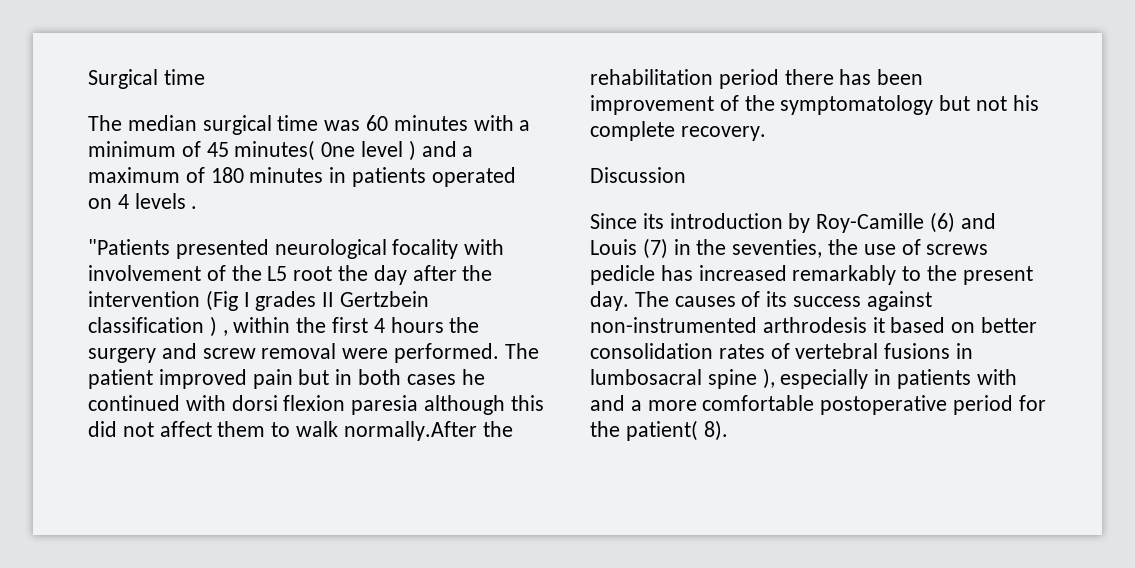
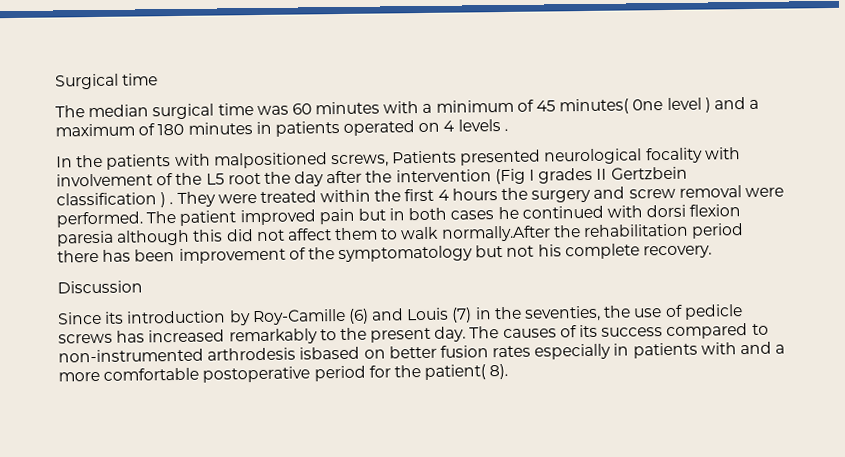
- "Patients presented neurological focality with involvement of the L5 root the day after the intervention (Fig I grades II Gertzbein classification ) , within the first 4 hours the surgery and screw removal were performed.
+ In the patients with malpositioned screws, Patients presented neurological focality with involvement of the L5 root the day after the intervention (Fig I grades II Gertzbein classification ) . They were treated within the first 4 hours the surgery and screw removal were performed.
- Since its introduction by Roy-Camille (6) and Louis (7) in the seventies, the use of screws pedicle has increased remarkably to the present day.
+ Since its introduction by Roy-Camille (6) and Louis (7) in the seventies, the use of pedicle screws has increased remarkably to the present day.
- The causes of its success against non-instrumented arthrodesis it based on better consolidation rates of vertebral fusions in lumbosacral spine ), especially in patients with and a more comfortable postoperative period for the patient( 8).
+ The causes of its success compared to non-instrumented arthrodesis isbased on better fusion rates especially in patients with and a more comfortable postoperative period for the patient( 8).

